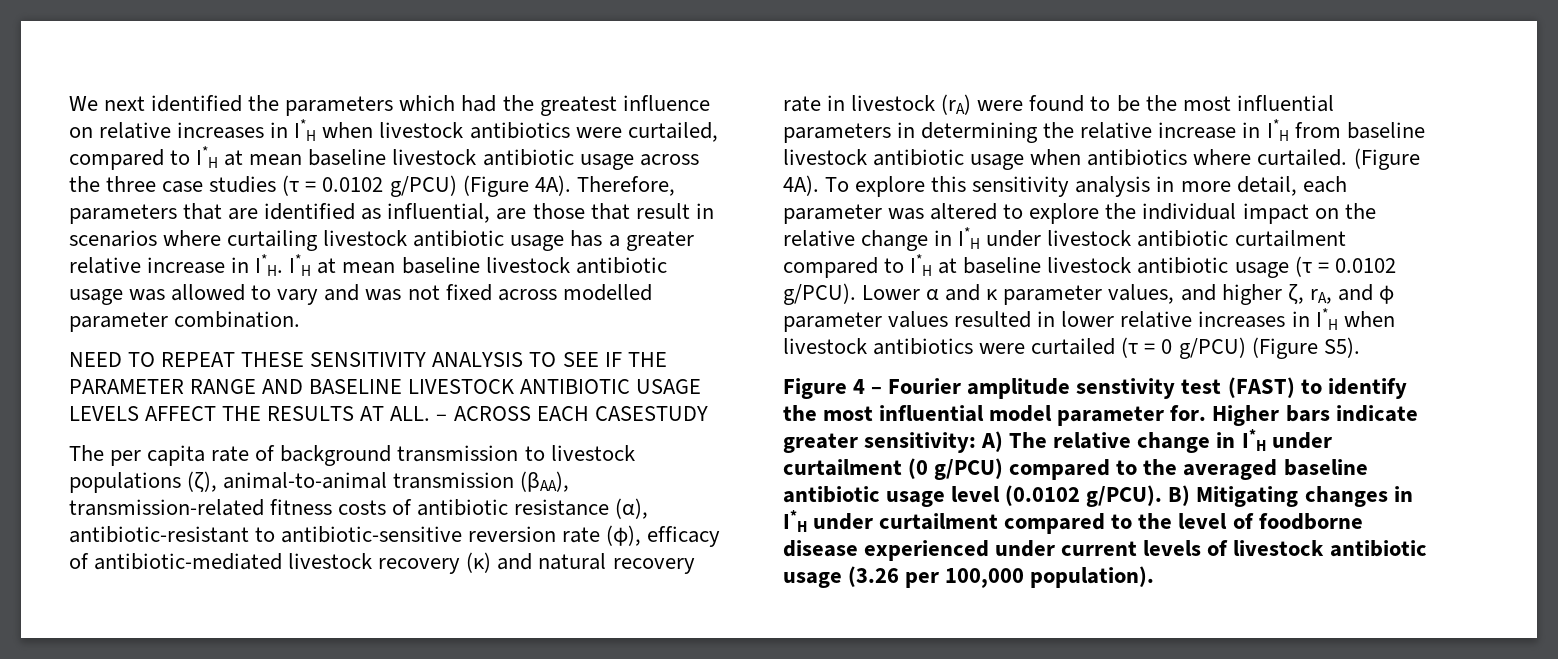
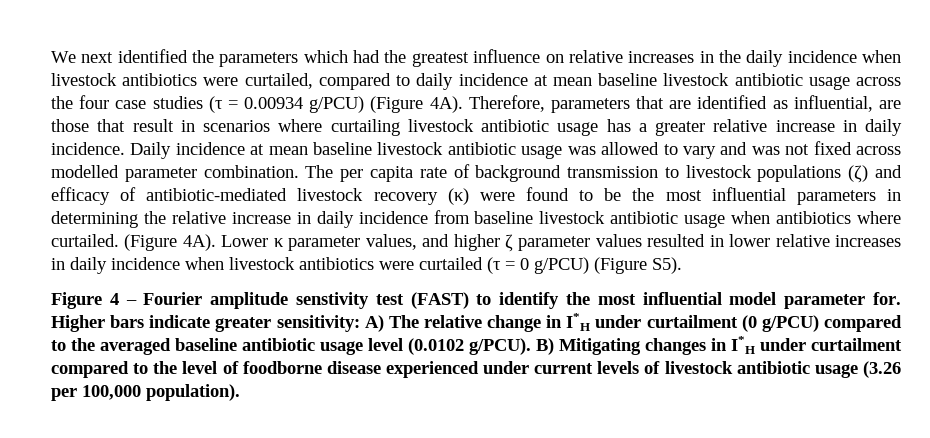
- We next identified the parameters which had the greatest influence on relative increases in I*H when livestock antibiotics were curtailed, compared to I*H at mean baseline livestock antibiotic usage across the three case studies (τ = 0.0102 g/PCU) (Figure 4A).
+ We next identified the parameters which had the greatest influence on relative increases in the daily incidence when livestock antibiotics were curtailed, compared to daily incidence at mean baseline livestock antibiotic usage across the four case studies (τ = 0.00934 g/PCU) (Figure 4A).
- Therefore, parameters that are identified as influential, are those that result in scenarios where curtailing livestock antibiotic usage has a greater relative increase in I*H. I*H at mean baseline livestock antibiotic usage was allowed to vary and was not fixed across modelled parameter combination.
- NEED TO REPEAT THESE SENSITIVITY ANALYSIS TO SEE IF THE PARAMETER RANGE AND BASELINE LIVESTOCK ANTIBIOTIC USAGE LEVELS AFFECT THE RESULTS AT ALL. – ACROSS EACH CASESTUDY
- The per capita rate of background transmission to livestock populations (ζ), animal-to-animal transmission (βAA), transmission-related fitness costs of antibiotic resistance (α), antibiotic-resistant to antibiotic-sensitive reversion rate (φ), efficacy of antibiotic-mediated livestock recovery (κ) and natural recovery rate in livestock (rA) were found to be the most influential parameters in determining the relative increase in I*H from baseline livestock antibiotic usage when antibiotics where curtailed.
+ Therefore, parameters that are identified as influential, are those that result in scenarios where curtailing livestock antibiotic usage has a greater relative increase in daily incidence. Daily incidence at mean baseline livestock antibiotic usage was allowed to vary and was not fixed across modelled parameter combination. The per capita rate of background transmission to livestock populations (ζ) and efficacy of antibiotic-mediated livestock recovery (κ) were found to be the most influential parameters in determining the relative increase in daily incidence from baseline livestock antibiotic usage when antibiotics where curtailed.
- To explore this sensitivity analysis in more detail, each parameter was altered to explore the individual impact on the relative change in I*H under livestock antibiotic curtailment compared to I*H at baseline livestock antibiotic usage (τ = 0.0102 g/PCU). Lower α and κ parameter values, and higher ζ, rA, and φ parameter values resulted in lower relative increases in I*H when livestock antibiotics were curtailed (τ = 0 g/PCU) (Figure S5).
+ Lower κ parameter values, and higher ζ parameter values resulted in lower relative increases in daily incidence when livestock antibiotics were curtailed (τ = 0 g/PCU) (Figure S5).

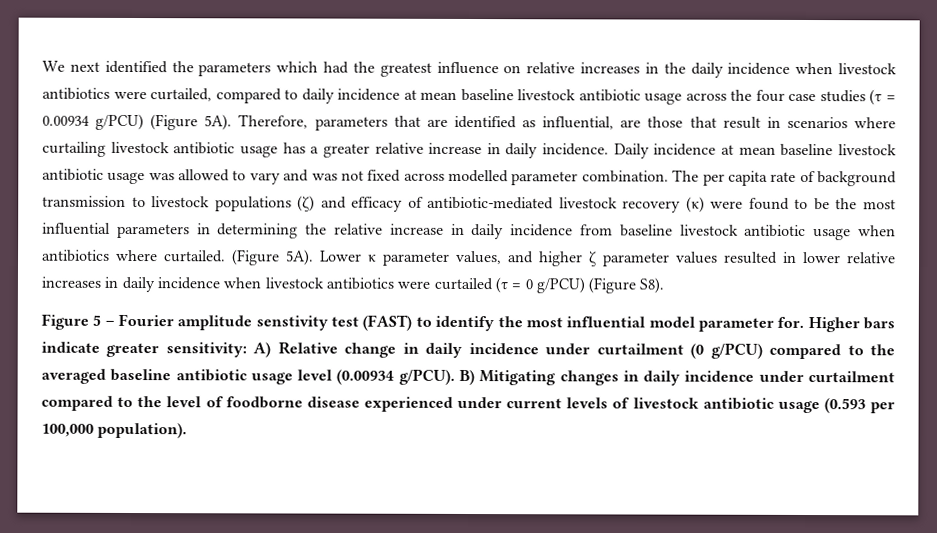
- We next identified the parameters which had the greatest influence on relative increases in the daily incidence when livestock antibiotics were curtailed, compared to daily incidence at mean baseline livestock antibiotic usage across the four case studies (τ = 0.00934 g/PCU) (Figure 4A).
+ We next identified the parameters which had the greatest influence on relative increases in the daily incidence when livestock antibiotics were curtailed, compared to daily incidence at mean baseline livestock antibiotic usage across the four case studies (τ = 0.00934 g/PCU) (Figure 5A).
- The per capita rate of background transmission to livestock populations (ζ) and efficacy of antibiotic-mediated livestock recovery (κ) were found to be the most influential parameters in determining the relative increase in daily incidence from baseline livestock antibiotic usage when antibiotics where curtailed. (Figure 4A).
+ The per capita rate of background transmission to livestock populations (ζ) and efficacy of antibiotic-mediated livestock recovery (κ) were found to be the most influential parameters in determining the relative increase in daily incidence from baseline livestock antibiotic usage when antibiotics where curtailed. (Figure 5A).
- Lower κ parameter values, and higher ζ parameter values resulted in lower relative increases in daily incidence when livestock antibiotics were curtailed (τ = 0 g/PCU) (Figure S5).
+ Lower κ parameter values, and higher ζ parameter values resulted in lower relative increases in daily incidence when livestock antibiotics were curtailed (τ = 0 g/PCU) (Figure S8).
- Figure 4 – Fourier amplitude senstivity test (FAST) to identify the most influential model parameter for.
+ Figure 5 – Fourier amplitude senstivity test (FAST) to identify the most influential model parameter for.
- Higher bars indicate greater sensitivity: A) The relative change in I*H under curtailment (0 g/PCU) compared to the averaged baseline antibiotic usage level (0.0102 g/PCU).
+ Higher bars indicate greater sensitivity: A) Relative change in daily incidence under curtailment (0 g/PCU) compared to the averaged baseline antibiotic usage level (0.00934 g/PCU).
- B) Mitigating changes in I*H under curtailment compared to the level of foodborne disease experienced under current levels of livestock antibiotic usage (3.26 per 100,000 population).
+ B) Mitigating changes in daily incidence under curtailment compared to the level of foodborne disease experienced under current levels of livestock antibiotic usage (0.593 per 100,000 population).

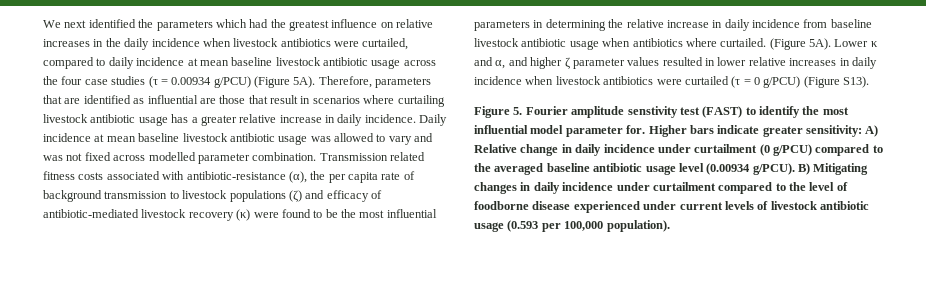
- Therefore, parameters that are identified as influential, are those that result in scenarios where curtailing livestock antibiotic usage has a greater relative increase in daily incidence.
+ Therefore, parameters that are identified as influential are those that result in scenarios where curtailing livestock antibiotic usage has a greater relative increase in daily incidence.
- The per capita rate of background transmission to livestock populations (ζ) and efficacy of antibiotic-mediated livestock recovery (κ) were found to be the most influential parameters in determining the relative increase in daily incidence from baseline livestock antibiotic usage when antibiotics where curtailed.
+ Transmission related fitness costs associated with antibiotic-resistance (α), the per capita rate of background transmission to livestock populations (ζ) and efficacy of antibiotic-mediated livestock recovery (κ) were found to be the most influential parameters in determining the relative increase in daily incidence from baseline livestock antibiotic usage when antibiotics where curtailed.
- Lower κ parameter values, and higher ζ parameter values resulted in lower relative increases in daily incidence when livestock antibiotics were curtailed (τ = 0 g/PCU) (Figure S8).
+ Lower κ and α, and higher ζ parameter values resulted in lower relative increases in daily incidence when livestock antibiotics were curtailed (τ = 0 g/PCU) (Figure S13).
- Figure 5 – Fourier amplitude senstivity test (FAST) to identify the most influential model parameter for.
+ Figure 5. Fourier amplitude senstivity test (FAST) to identify the most influential model parameter for.

